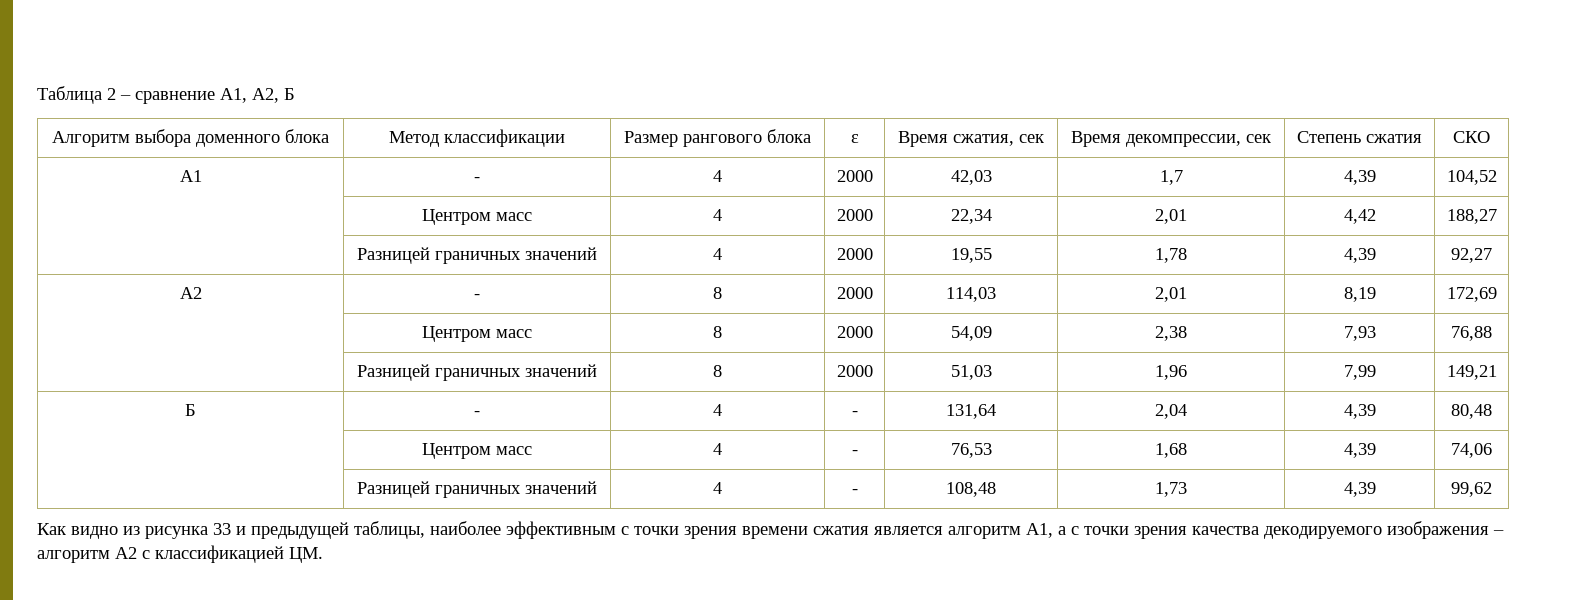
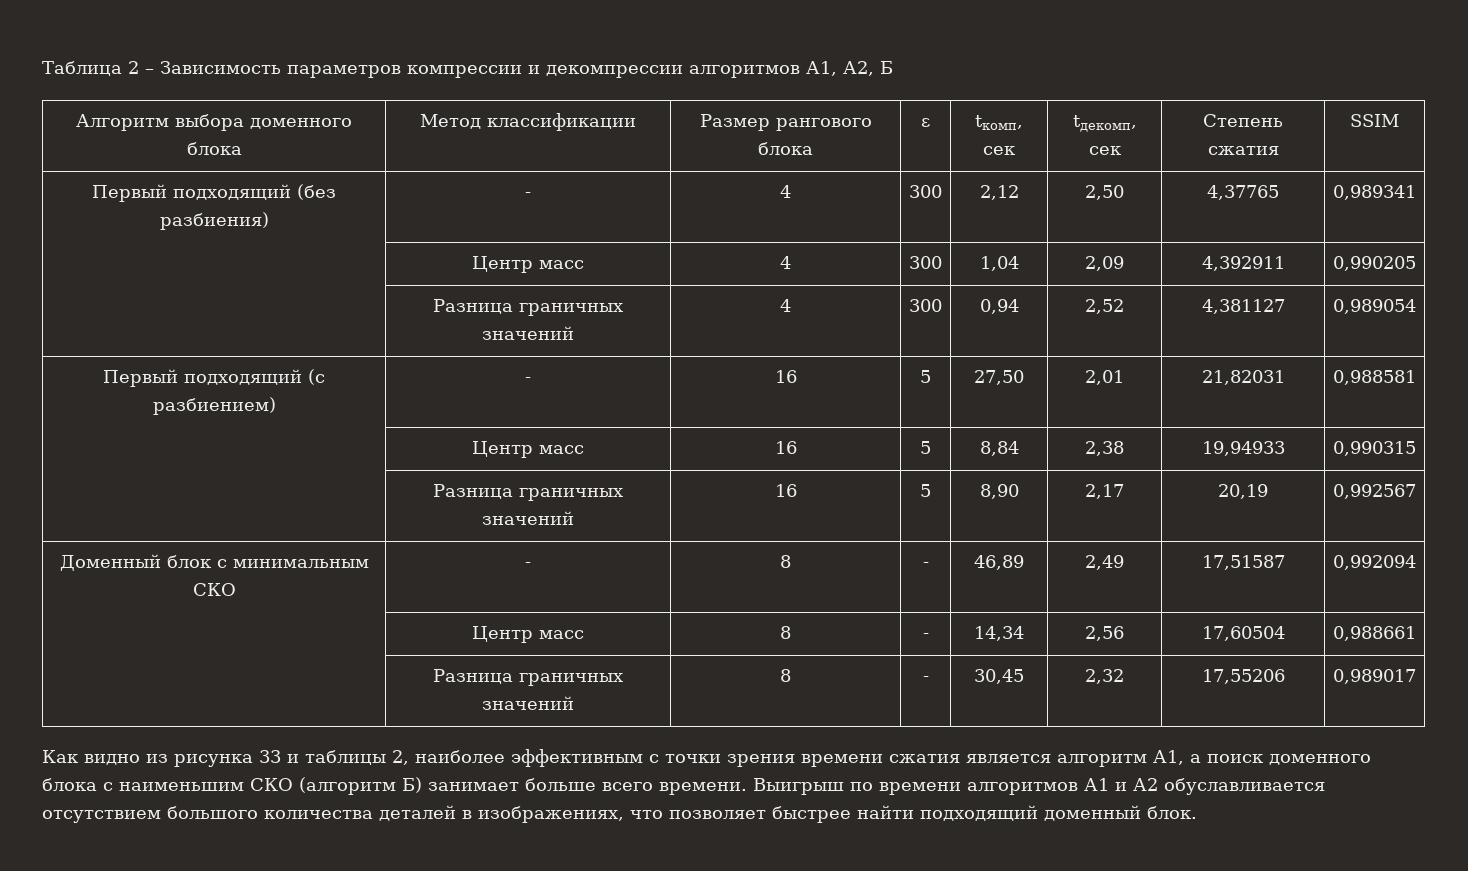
- Таблица 2 – сравнение А1, А2, Б
+ Таблица 2 – Зависимость параметров компрессии и декомпрессии алгоритмов А1, А2, Б
- Алгоритм выбора доменного блока | Метод классификации | Размер рангового блока | ε | Время сжатия, сек | Время декомпрессии, сек | Степень сжатия | СКО
- А1 | - | 4 | 2000 | 42,03 | 1,7 | 4,39 | 104,52
- | Центром масс | 4 | 2000 | 22,34 | 2,01 | 4,42 | 188,27
- | Разницей граничных значений | 4 | 2000 | 19,55 | 1,78 | 4,39 | 92,27
- А2 | - | 8 | 2000 | 114,03 | 2,01 | 8,19 | 172,69
- | Центром масс | 8 | 2000 | 54,09 | 2,38 | 7,93 | 76,88
- | Разницей граничных значений | 8 | 2000 | 51,03 | 1,96 | 7,99 | 149,21
- Б | - | 4 | - | 131,64 | 2,04 | 4,39 | 80,48
- | Центром масс | 4 | - | 76,53 | 1,68 | 4,39 | 74,06
- | Разницей граничных значений | 4 | - | 108,48 | 1,73 | 4,39 | 99,62
+ Алгоритм выбора доменного блока | Метод классификации | Размер рангового блока | ε | tкомп, сек | tдекомп, сек | Степень сжатия | SSIM
+ Первый подходящий (без разбиения) | - | 4 | 300 | 2,12 | 2,50 | 4,37765 | 0,989341
+ | Центр масс | 4 | 300 | 1,04 | 2,09 | 4,392911 | 0,990205
+ | Разница граничных значений | 4 | 300 | 0,94 | 2,52 | 4,381127 | 0,989054
+ Первый подходящий (с разбиением) | - | 16 | 5 | 27,50 | 2,01 | 21,82031 | 0,988581
+ | Центр масс | 16 | 5 | 8,84 | 2,38 | 19,94933 | 0,990315
+ | Разница граничных значений | 16 | 5 | 8,90 | 2,17 | 20,19 | 0,992567
+ Доменный блок с минимальным СКО | - | 8 | - | 46,89 | 2,49 | 17,51587 | 0,992094
+ | Центр масс | 8 | - | 14,34 | 2,56 | 17,60504 | 0,988661
+ | Разница граничных значений | 8 | - | 30,45 | 2,32 | 17,55206 | 0,989017
- Как видно из рисунка 33 и предыдущей таблицы, наиболее эффективным с точки зрения времени сжатия является алгоритм А1, а с точки зрения качества декодируемого изображения – алгоритм А2 с классификацией ЦМ.
+ Как видно из рисунка 33 и таблицы 2, наиболее эффективным с точки зрения времени сжатия является алгоритм А1, а поиск доменного блока с наименьшим СКО (алгоритм Б) занимает больше всего времени. Выигрыш по времени алгоритмов А1 и А2 обуславливается отсутствием большого количества деталей в изображениях, что позволяет быстрее найти подходящий доменный блок.

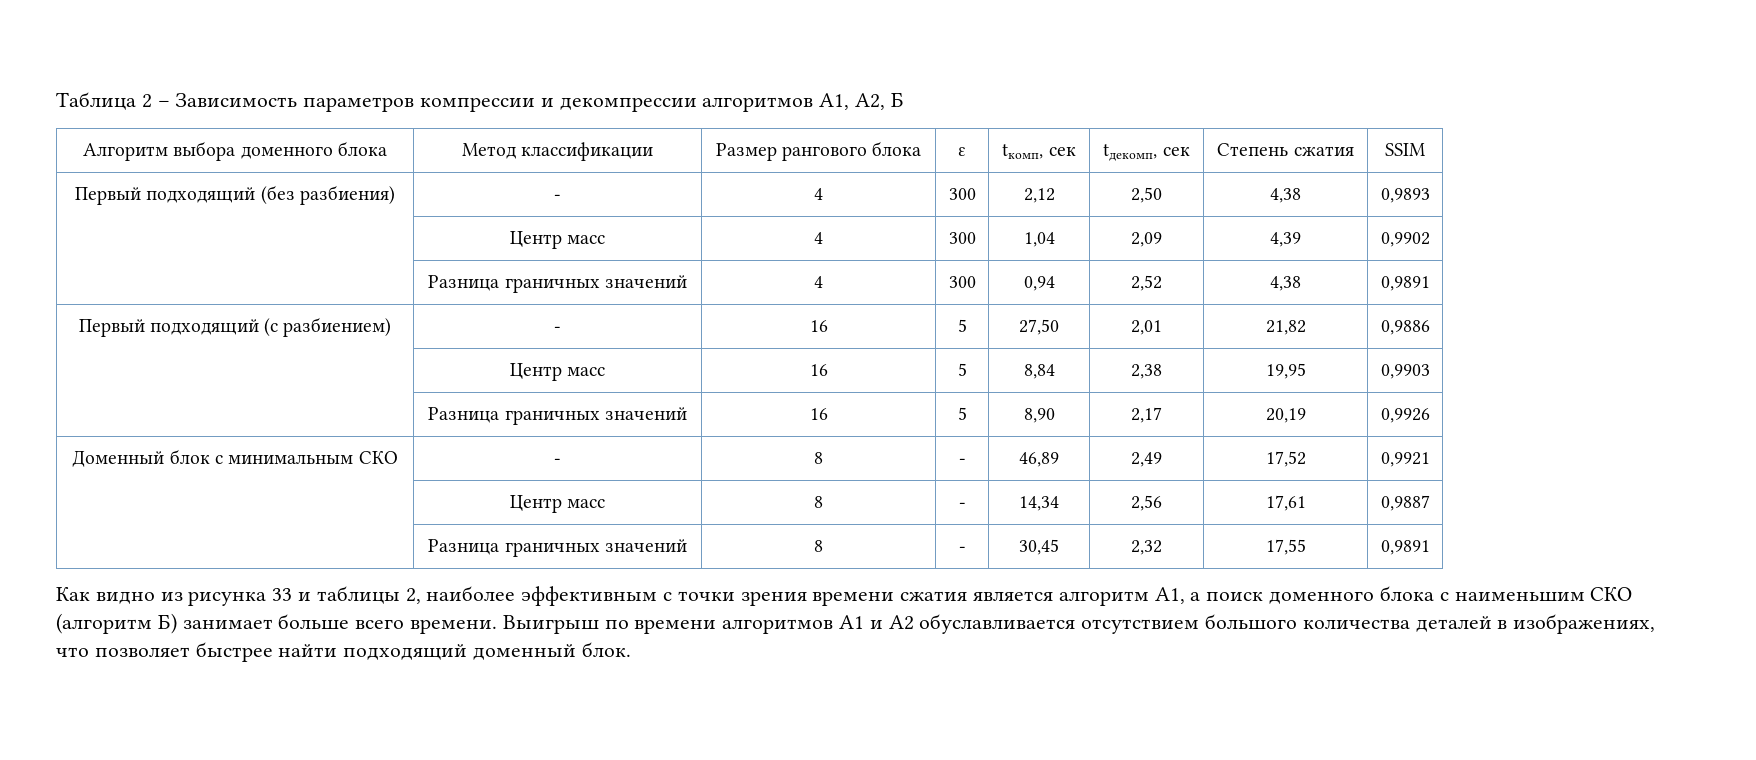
- Первый подходящий (без разбиения) | - | 4 | 300 | 2,12 | 2,50 | 4,37765 | 0,989341
+ Первый подходящий (без разбиения) | - | 4 | 300 | 2,12 | 2,50 | 4,38 | 0,9893
- | Центр масс | 4 | 300 | 1,04 | 2,09 | 4,392911 | 0,990205
+ | Центр масс | 4 | 300 | 1,04 | 2,09 | 4,39 | 0,9902
- | Разница граничных значений | 4 | 300 | 0,94 | 2,52 | 4,381127 | 0,989054
+ | Разница граничных значений | 4 | 300 | 0,94 | 2,52 | 4,38 | 0,9891
- Первый подходящий (с разбиением) | - | 16 | 5 | 27,50 | 2,01 | 21,82031 | 0,988581
+ Первый подходящий (с разбиением) | - | 16 | 5 | 27,50 | 2,01 | 21,82 | 0,9886
- | Центр масс | 16 | 5 | 8,84 | 2,38 | 19,94933 | 0,990315
+ | Центр масс | 16 | 5 | 8,84 | 2,38 | 19,95 | 0,9903
- | Разница граничных значений | 16 | 5 | 8,90 | 2,17 | 20,19 | 0,992567
+ | Разница граничных значений | 16 | 5 | 8,90 | 2,17 | 20,19 | 0,9926
- Доменный блок с минимальным СКО | - | 8 | - | 46,89 | 2,49 | 17,51587 | 0,992094
+ Доменный блок с минимальным СКО | - | 8 | - | 46,89 | 2,49 | 17,52 | 0,9921
- | Центр масс | 8 | - | 14,34 | 2,56 | 17,60504 | 0,988661
+ | Центр масс | 8 | - | 14,34 | 2,56 | 17,61 | 0,9887
- | Разница граничных значений | 8 | - | 30,45 | 2,32 | 17,55206 | 0,989017
+ | Разница граничных значений | 8 | - | 30,45 | 2,32 | 17,55 | 0,9891

